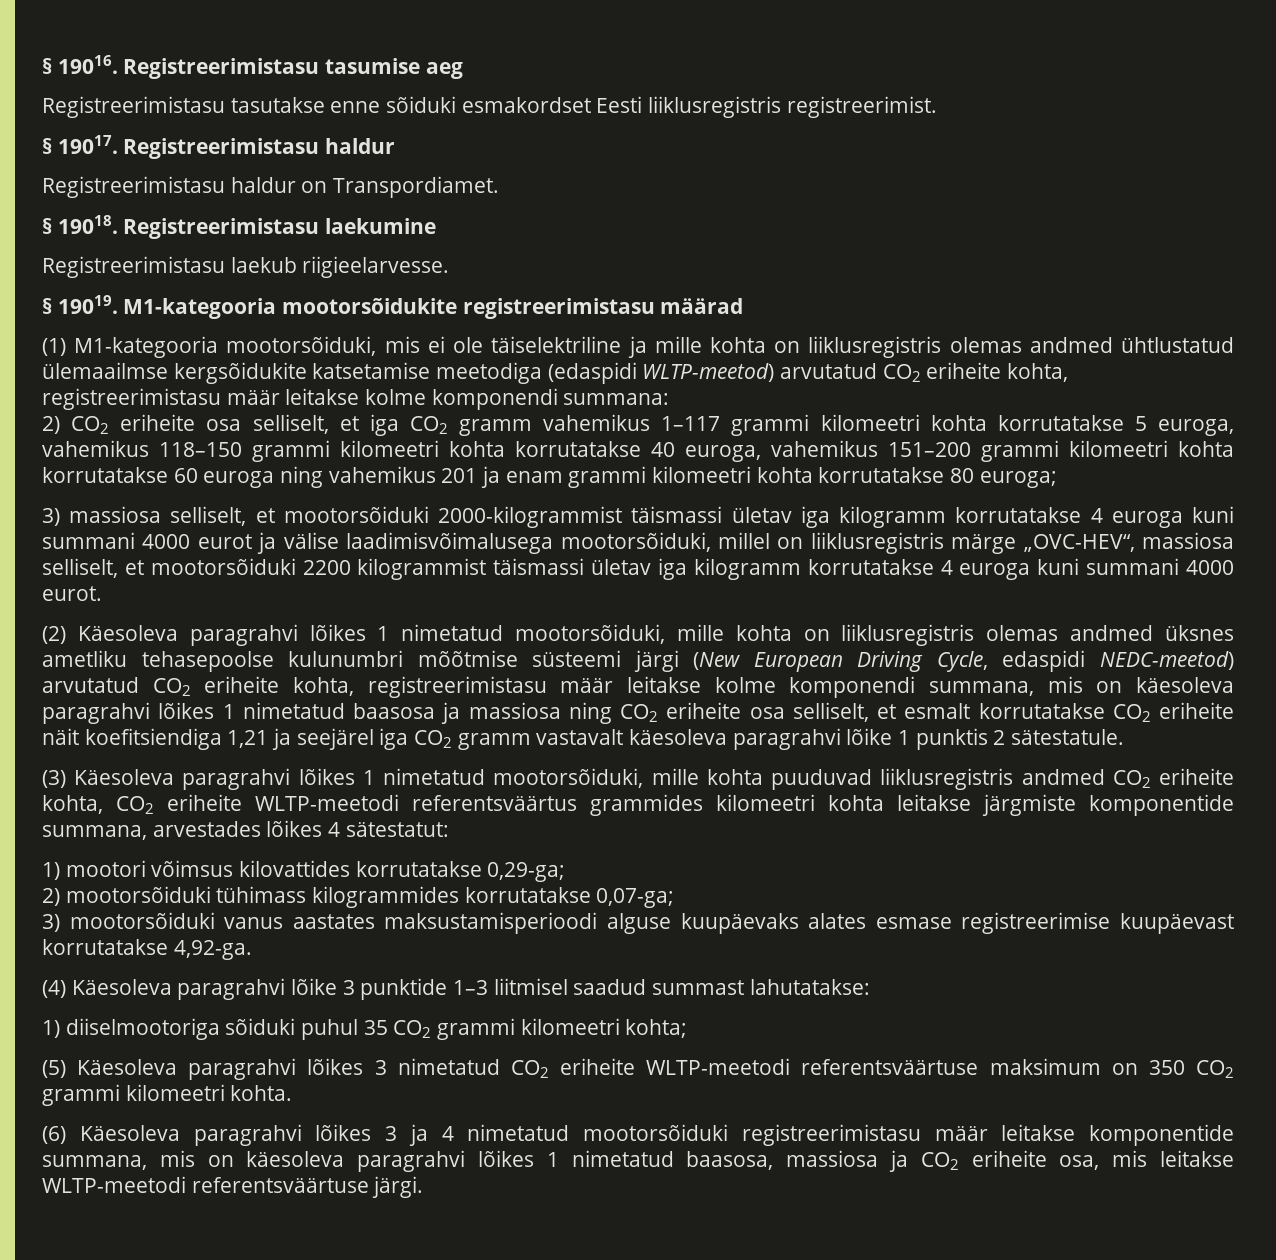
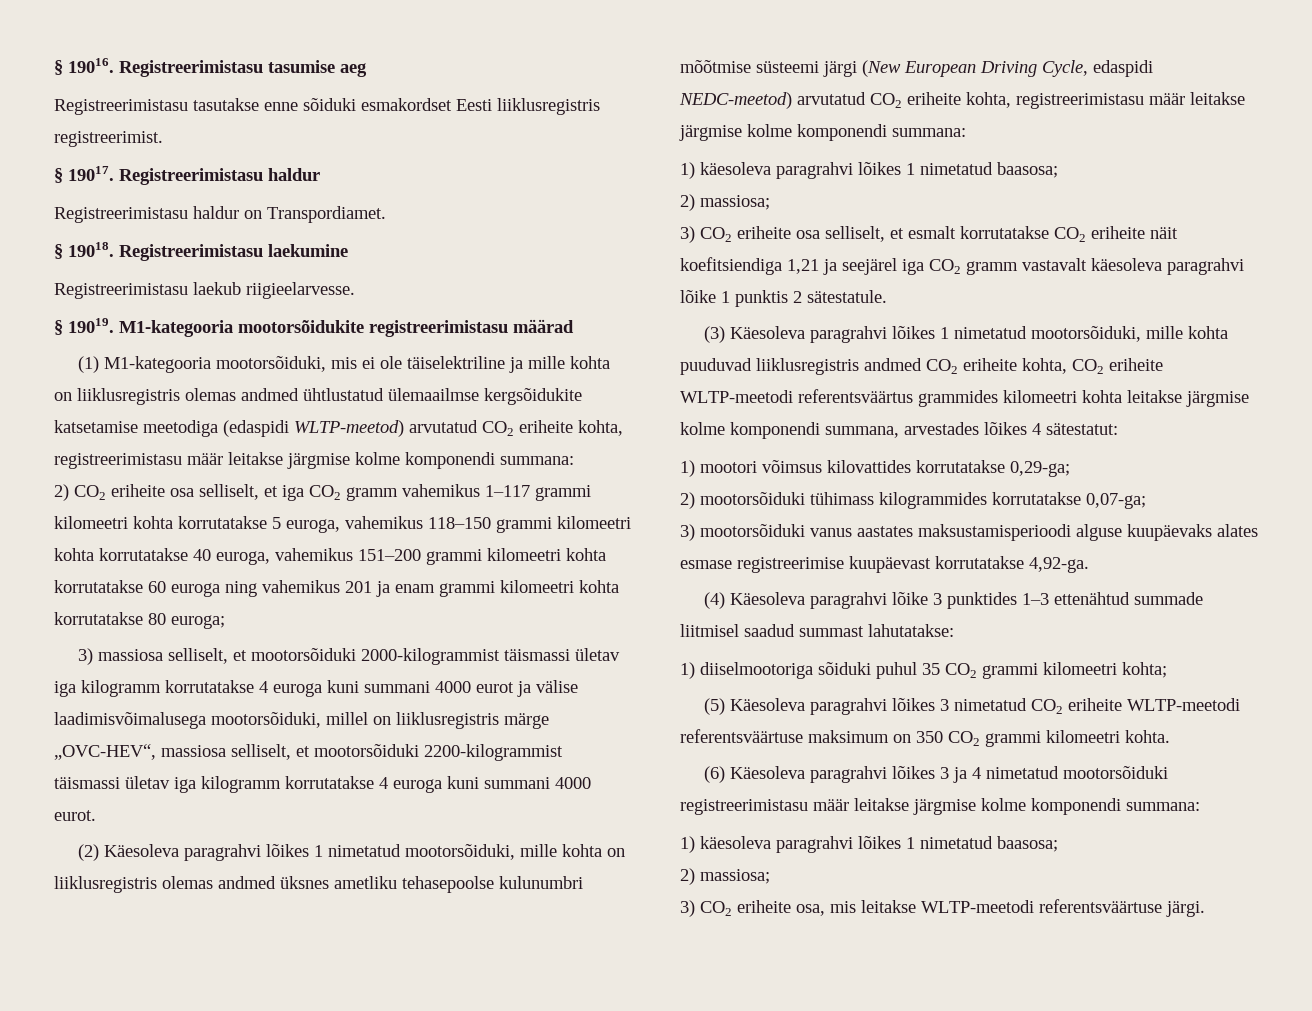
- (1) M1-kategooria mootorsõiduki, mis ei ole täiselektriline ja mille kohta on liiklusregistris olemas andmed ühtlustatud ülemaailmse kergsõidukite katsetamise meetodiga (edaspidi WLTP-meetod) arvutatud CO2 eriheite kohta, registreerimistasu määr leitakse kolme komponendi summana:
+ (1) M1-kategooria mootorsõiduki, mis ei ole täiselektriline ja mille kohta on liiklusregistris olemas andmed ühtlustatud ülemaailmse kergsõidukite katsetamise meetodiga (edaspidi WLTP-meetod) arvutatud CO2 eriheite kohta, registreerimistasu määr leitakse järgmise kolme komponendi summana:
- 3) massiosa selliselt, et mootorsõiduki 2000-kilogrammist täismassi ületav iga kilogramm korrutatakse 4 euroga kuni summani 4000 eurot ja välise laadimisvõimalusega mootorsõiduki, millel on liiklusregistris märge „OVC-HEV“, massiosa selliselt, et mootorsõiduki 2200 kilogrammist täismassi ületav iga kilogramm korrutatakse 4 euroga kuni summani 4000 eurot.
+ 3) massiosa selliselt, et mootorsõiduki 2000-kilogrammist täismassi ületav iga kilogramm korrutatakse 4 euroga kuni summani 4000 eurot ja välise laadimisvõimalusega mootorsõiduki, millel on liiklusregistris märge „OVC-HEV“, massiosa selliselt, et mootorsõiduki 2200-kilogrammist täismassi ületav iga kilogramm korrutatakse 4 euroga kuni summani 4000 eurot.
- (2) Käesoleva paragrahvi lõikes 1 nimetatud mootorsõiduki, mille kohta on liiklusregistris olemas andmed üksnes ametliku tehasepoolse kulunumbri mõõtmise süsteemi järgi (New European Driving Cycle, edaspidi NEDC-meetod) arvutatud CO2 eriheite kohta, registreerimistasu määr leitakse kolme komponendi summana, mis on käesoleva paragrahvi lõikes 1 nimetatud baasosa ja massiosa ning CO2 eriheite osa selliselt, et esmalt korrutatakse CO2 eriheite näit koefitsiendiga 1,21 ja seejärel iga CO2 gramm vastavalt käesoleva paragrahvi lõike 1 punktis 2 sätestatule.
+ (2) Käesoleva paragrahvi lõikes 1 nimetatud mootorsõiduki, mille kohta on liiklusregistris olemas andmed üksnes ametliku tehasepoolse kulunumbri mõõtmise süsteemi järgi (New European Driving Cycle, edaspidi NEDC-meetod) arvutatud CO2 eriheite kohta, registreerimistasu määr leitakse järgmise kolme komponendi summana:
+ 1) käesoleva paragrahvi lõikes 1 nimetatud baasosa;
+ 2) massiosa;
+ 3) CO2 eriheite osa selliselt, et esmalt korrutatakse CO2 eriheite näit koefitsiendiga 1,21 ja seejärel iga CO2 gramm vastavalt käesoleva paragrahvi lõike 1 punktis 2 sätestatule.
- (3) Käesoleva paragrahvi lõikes 1 nimetatud mootorsõiduki, mille kohta puuduvad liiklusregistris andmed CO2 eriheite kohta, CO2 eriheite WLTP-meetodi referentsväärtus grammides kilomeetri kohta leitakse järgmiste komponentide summana, arvestades lõikes 4 sätestatut:
+ (3) Käesoleva paragrahvi lõikes 1 nimetatud mootorsõiduki, mille kohta puuduvad liiklusregistris andmed CO2 eriheite kohta, CO2 eriheite WLTP-meetodi referentsväärtus grammides kilomeetri kohta leitakse järgmise kolme komponendi summana, arvestades lõikes 4 sätestatut:
- (4) Käesoleva paragrahvi lõike 3 punktide 1–3 liitmisel saadud summast lahutatakse:
+ (4) Käesoleva paragrahvi lõike 3 punktides 1–3 ettenähtud summade liitmisel saadud summast lahutatakse:
- (6) Käesoleva paragrahvi lõikes 3 ja 4 nimetatud mootorsõiduki registreerimistasu määr leitakse komponentide summana, mis on käesoleva paragrahvi lõikes 1 nimetatud baasosa, massiosa ja CO2 eriheite osa, mis leitakse WLTP-meetodi referentsväärtuse järgi.
+ (6) Käesoleva paragrahvi lõikes 3 ja 4 nimetatud mootorsõiduki registreerimistasu määr leitakse järgmise kolme komponendi summana:
+ 1) käesoleva paragrahvi lõikes 1 nimetatud baasosa;
+ 2) massiosa;
+ 3) CO2 eriheite osa, mis leitakse WLTP-meetodi referentsväärtuse järgi.

